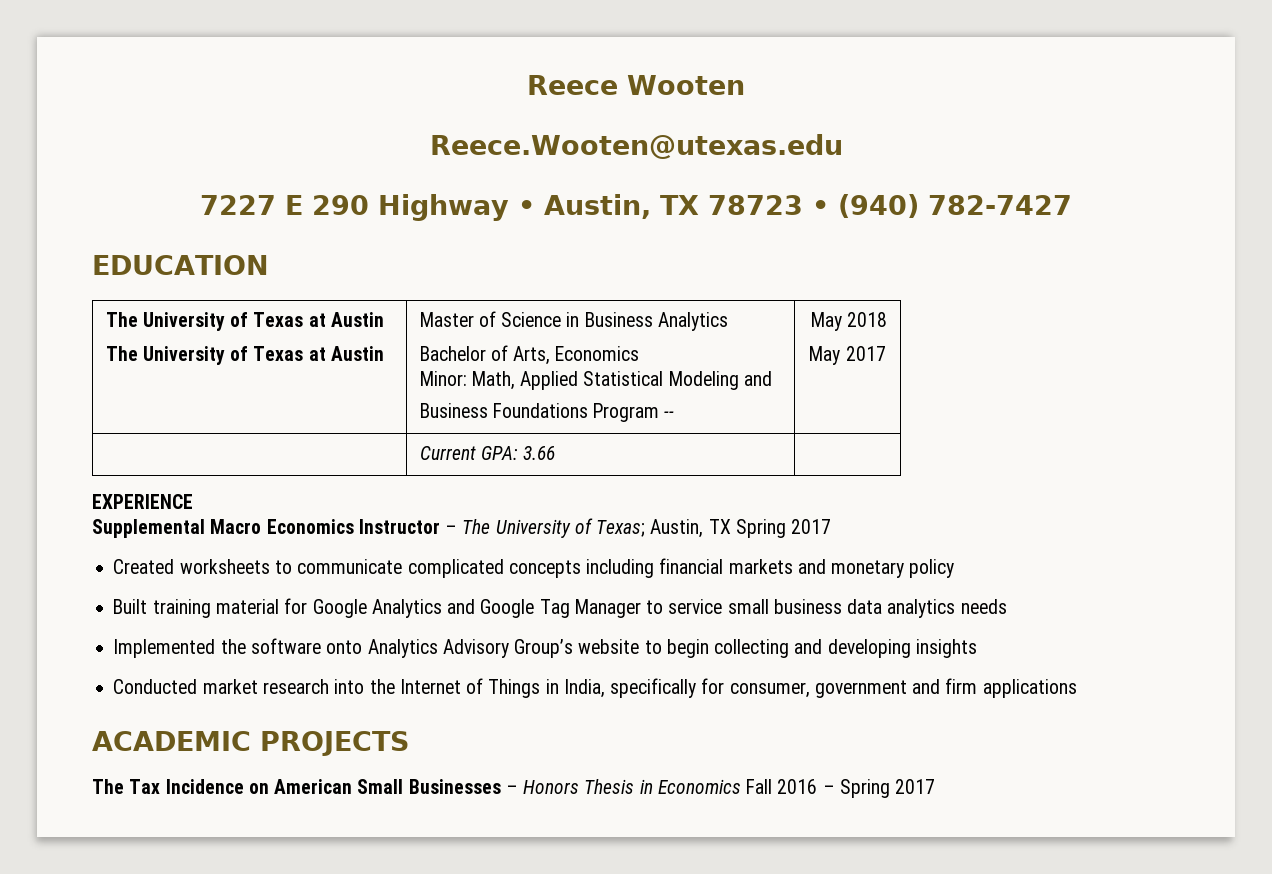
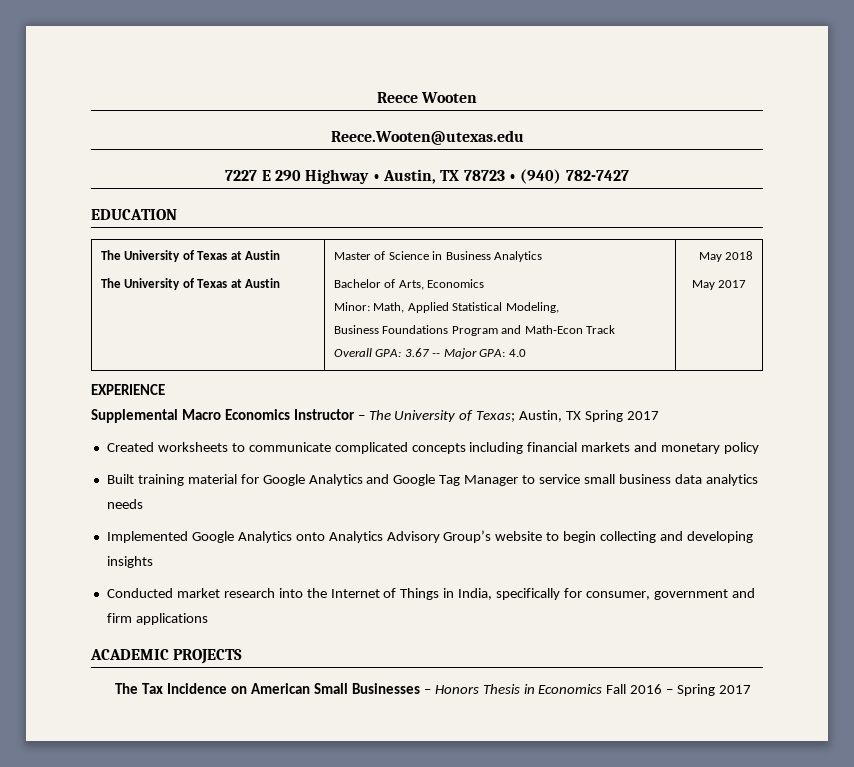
- Minor: Math, Applied Statistical Modeling and
+ Minor: Math, Applied Statistical Modeling,
- Business Foundations Program --
+ Business Foundations Program and Math-Econ Track
+ Overall GPA: 3.67 -- Major GPA: 4.0
- | Current GPA: 3.66 |
- Implemented the software onto Analytics Advisory Group’s website to begin collecting and developing insights
+ Implemented Google Analytics onto Analytics Advisory Group’s website to begin collecting and developing insights

